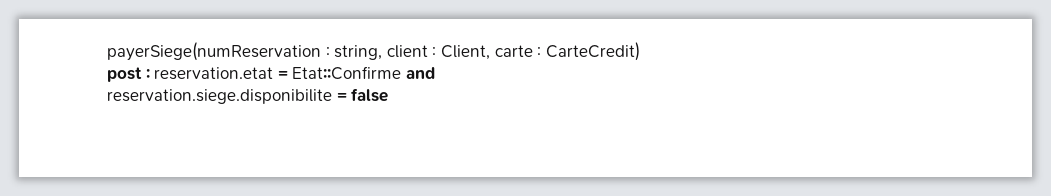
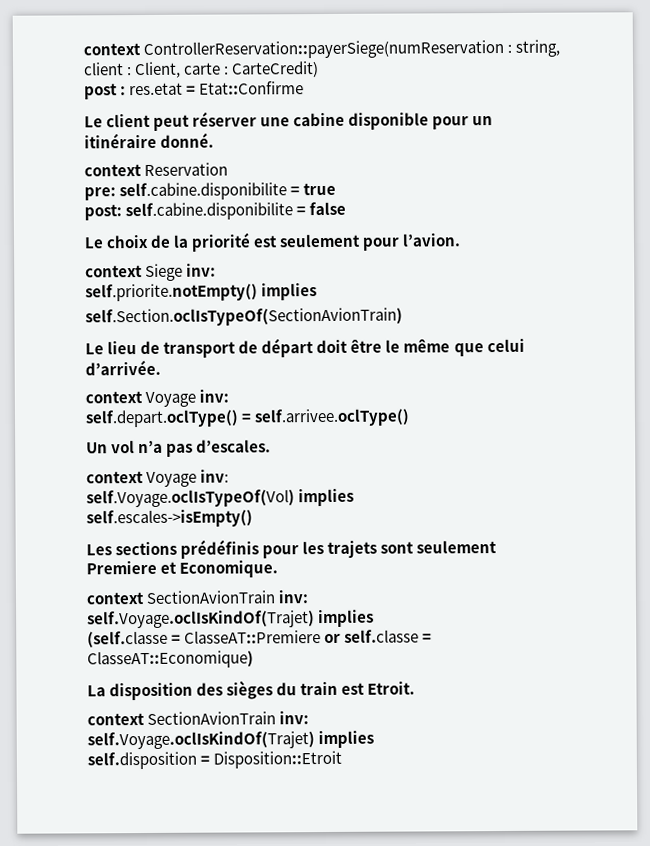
- payerSiege(numReservation : string, client : Client, carte : CarteCredit)
+ context ControllerReservation::payerSiege(numReservation : string, client : Client, carte : CarteCredit)
- post : reservation.etat = Etat::Confirme and
- reservation.siege.disponibilite = false
+ post : res.etat = Etat::Confirme
+ Le client peut réserver une cabine disponible pour un itinéraire donné.
+ context Reservation
+ pre: self.cabine.disponibilite = true
+ post: self.cabine.disponibilite = false
+ Le choix de la priorité est seulement pour l’avion.
+ context Siege inv:
+ self.priorite.notEmpty() implies
+ self.Section.oclIsTypeOf(SectionAvionTrain)
+ Le lieu de transport de départ doit être le même que celui d’arrivée.
+ context Voyage inv:
+ self.depart.oclType() = self.arrivee.oclType()
+ Un vol n’a pas d’escales.
+ context Voyage inv:
+ self.Voyage.oclIsTypeOf(Vol) implies
+ self.escales->isEmpty()
+ Les sections prédéfinis pour les trajets sont seulement Premiere et Economique.
+ context SectionAvionTrain inv:
+ self.Voyage.oclIsKindOf(Trajet) implies
+ (self.classe = ClasseAT::Premiere or self.classe = ClasseAT::Economique)
+ La disposition des sièges du train est Etroit.
+ context SectionAvionTrain inv:
+ self.Voyage.oclIsKindOf(Trajet) implies
+ self.disposition = Disposition::Etroit

